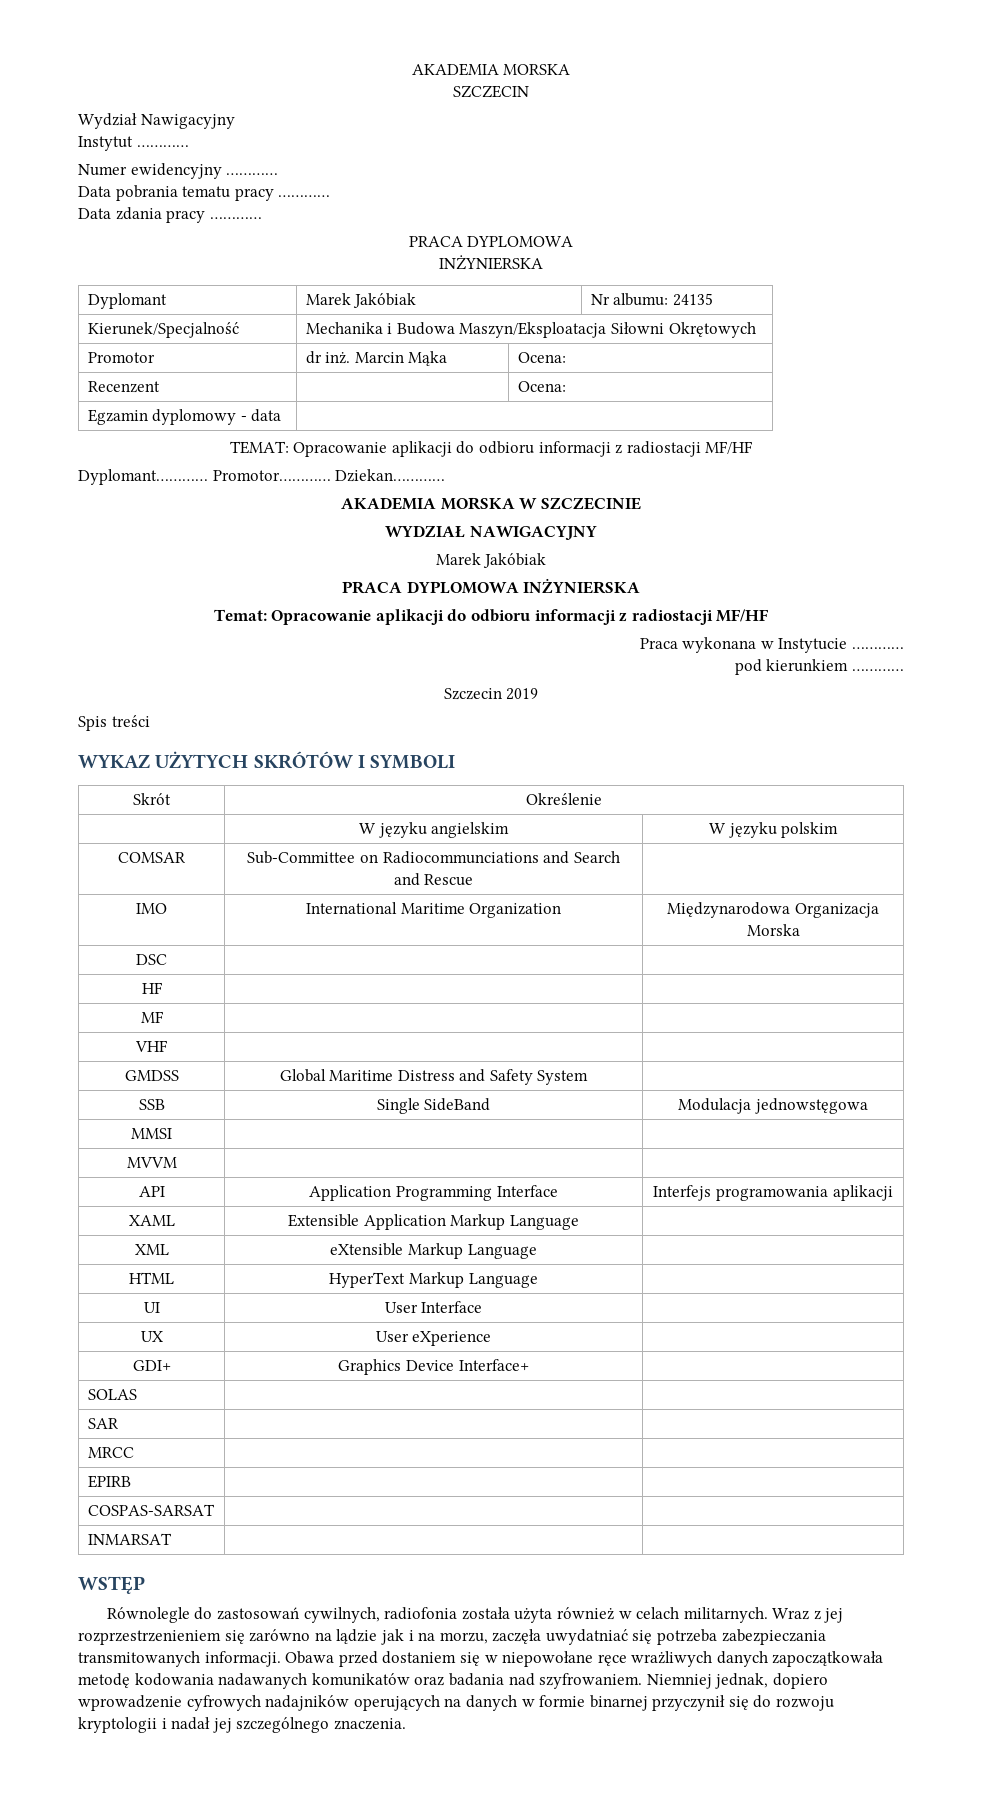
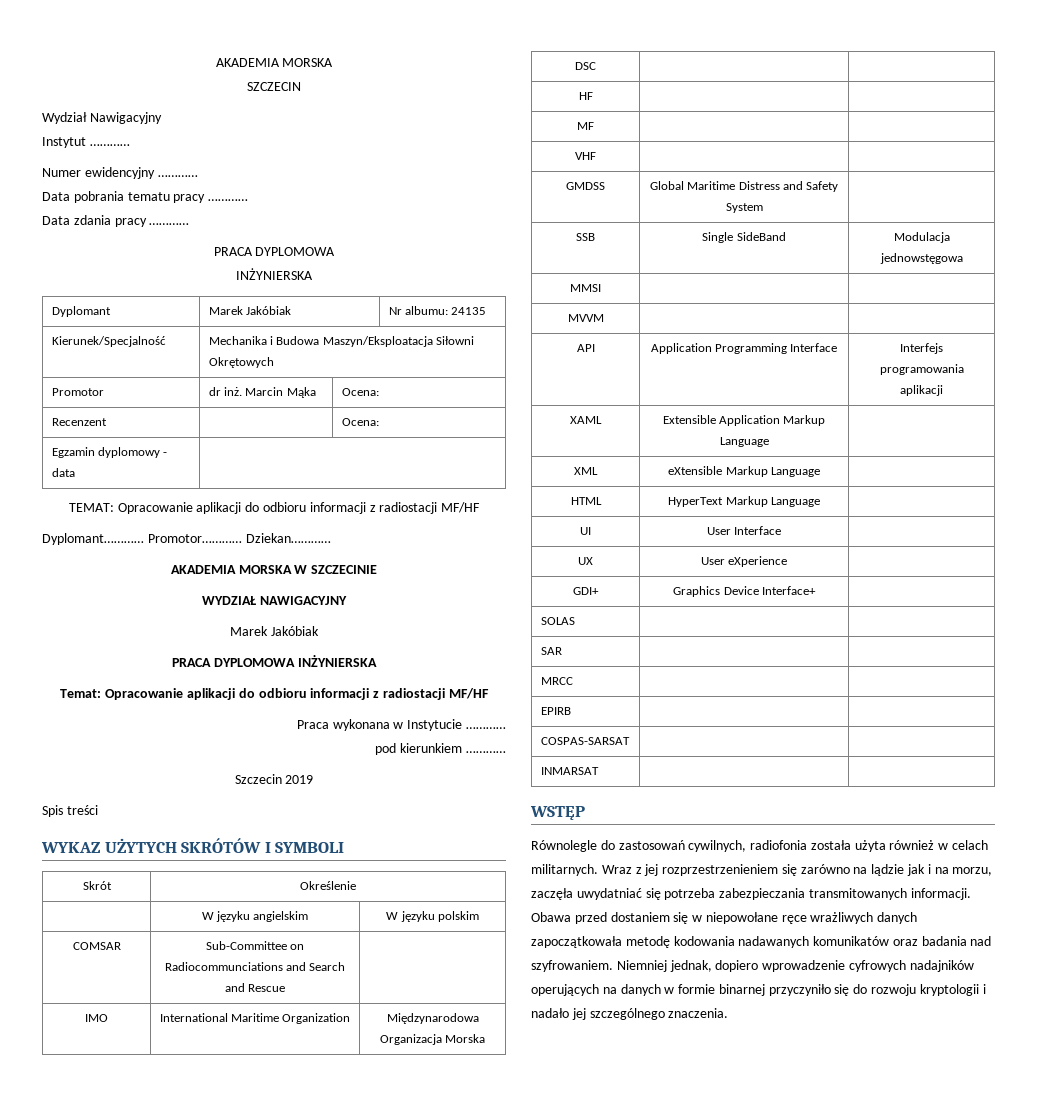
- Niemniej jednak, dopiero wprowadzenie cyfrowych nadajników operujących na danych w formie binarnej przyczynił się do rozwoju kryptologii i nadał jej szczególnego znaczenia.
+ Niemniej jednak, dopiero wprowadzenie cyfrowych nadajników operujących na danych w formie binarnej przyczyniło się do rozwoju kryptologii i nadało jej szczególnego znaczenia.

